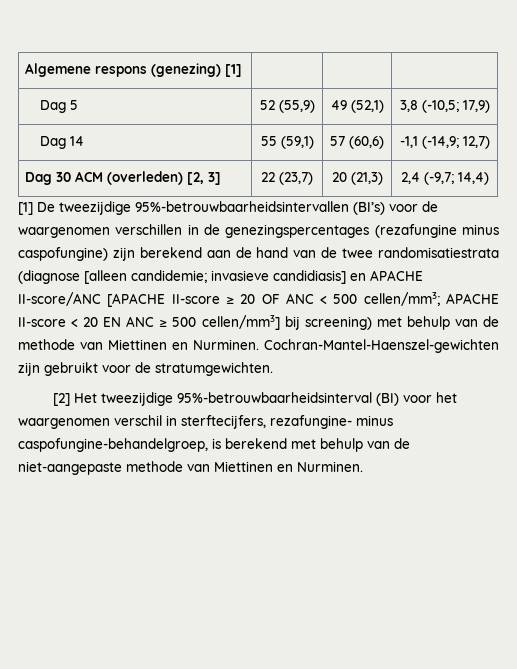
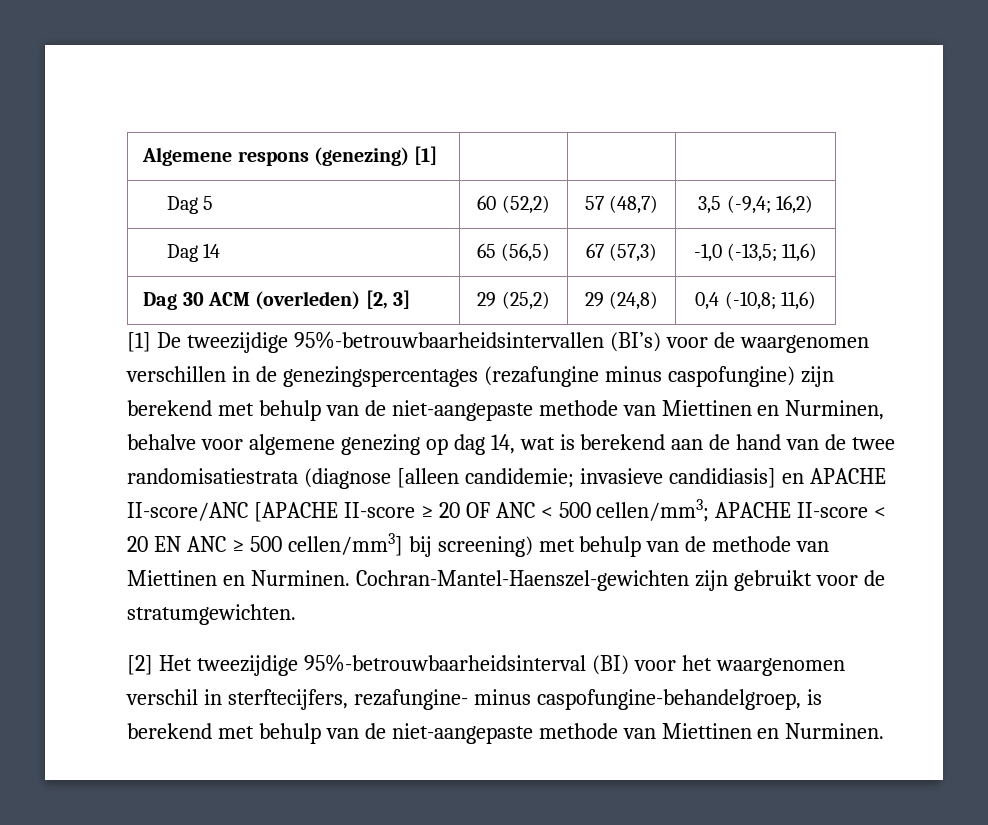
- Dag 5 | 52 (55,9) | 49 (52,1) | 3,8 (-10,5; 17,9)
- Dag 14 | 55 (59,1) | 57 (60,6) | -1,1 (-14,9; 12,7)
+ Dag 5 | 60 (52,2) | 57 (48,7) | 3,5 (-9,4; 16,2)
+ Dag 14 | 65 (56,5) | 67 (57,3) | -1,0 (-13,5; 11,6)
- Dag 30 ACM (overleden) [2, 3] | 22 (23,7) | 20 (21,3) | 2,4 (-9,7; 14,4)
+ Dag 30 ACM (overleden) [2, 3] | 29 (25,2) | 29 (24,8) | 0,4 (-10,8; 11,6)
- [1] De tweezijdige 95%-betrouwbaarheidsintervallen (BI’s) voor de waargenomen verschillen in de genezingspercentages (rezafungine minus caspofungine) zijn berekend aan de hand van de twee randomisatiestrata (diagnose [alleen candidemie;
+ [1] De tweezijdige 95%-betrouwbaarheidsintervallen (BI’s) voor de waargenomen verschillen in de genezingspercentages (rezafungine minus caspofungine) zijn berekend met behulp van de niet-aangepaste methode van Miettinen en Nurminen, behalve voor algemene genezing op dag 14, wat is berekend aan de hand van de twee randomisatiestrata (diagnose [alleen candidemie;

